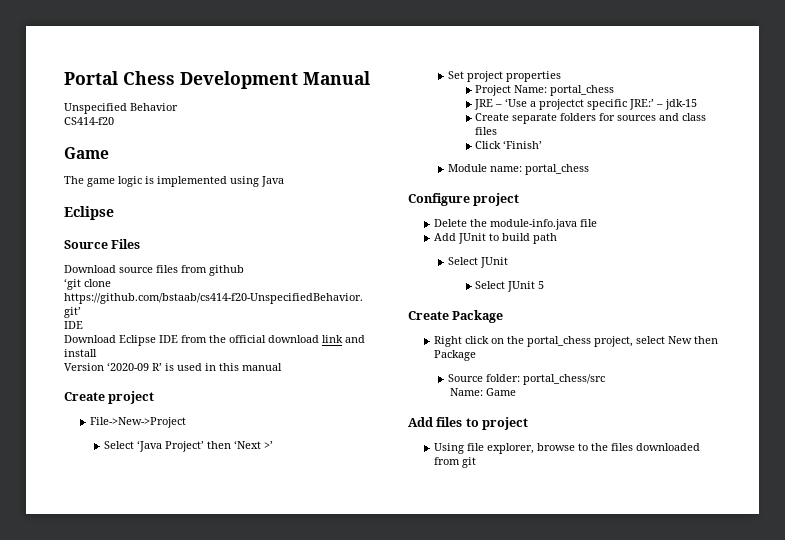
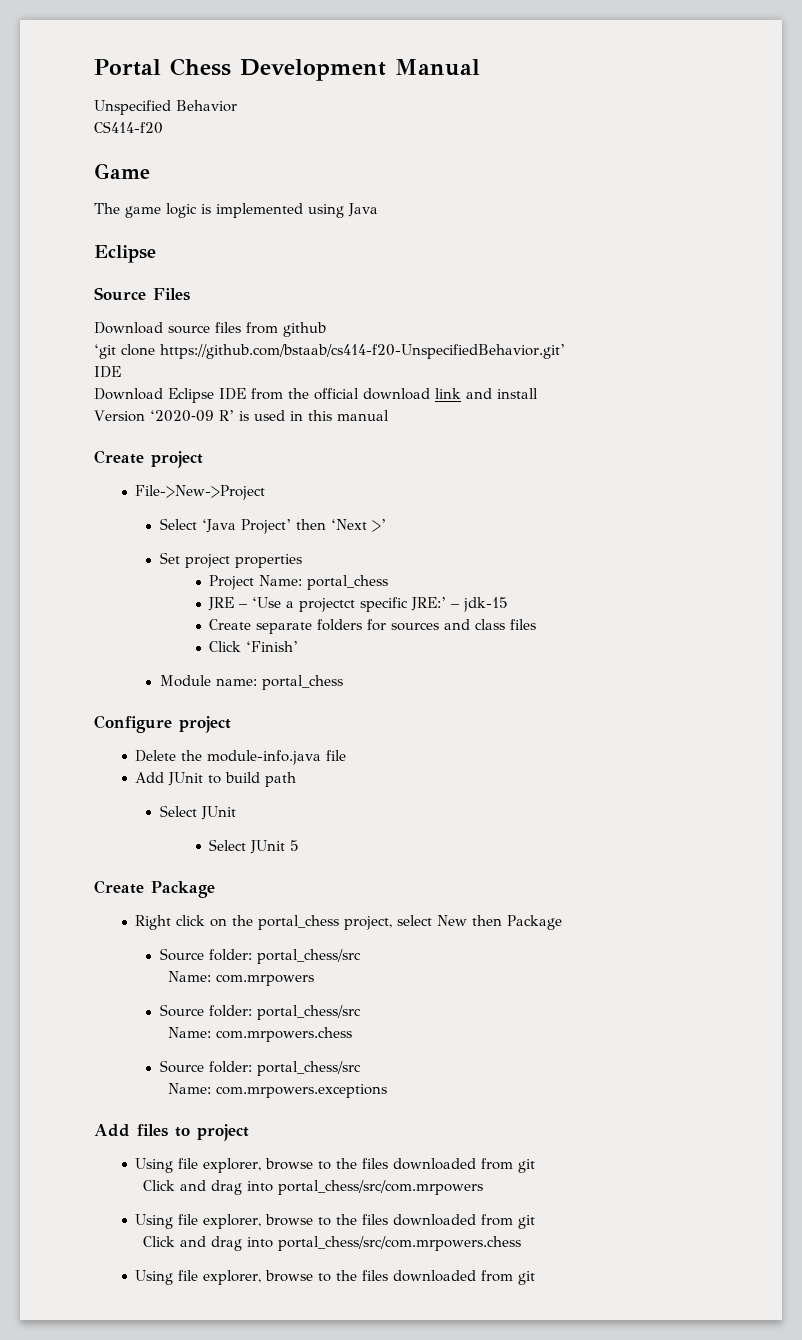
- Name: Game
+ Name: com.mrpowers
+ Source folder: portal_chess/src
+ Name: com.mrpowers.chess
+ Source folder: portal_chess/src
+ Name: com.mrpowers.exceptions
+ Click and drag into portal_chess/src/com.mrpowers
+ Using file explorer, browse to the files downloaded from git
+ Click and drag into portal_chess/src/com.mrpowers.chess
+ Using file explorer, browse to the files downloaded from git

